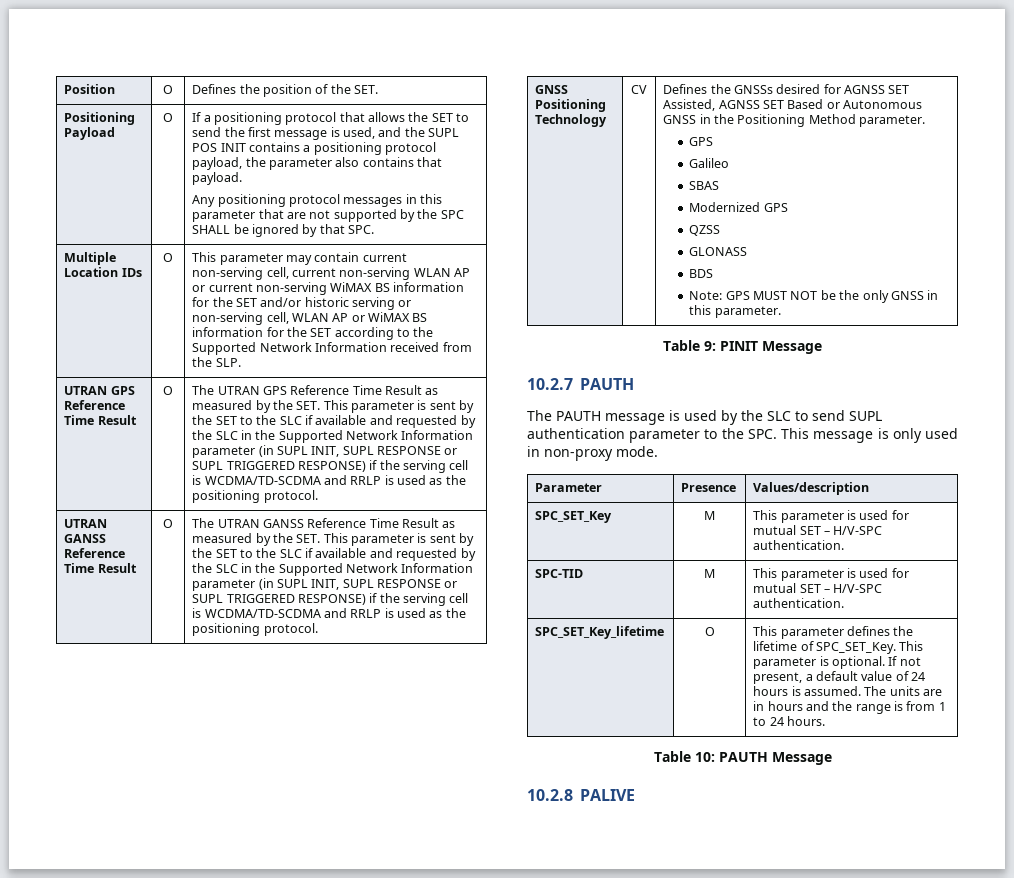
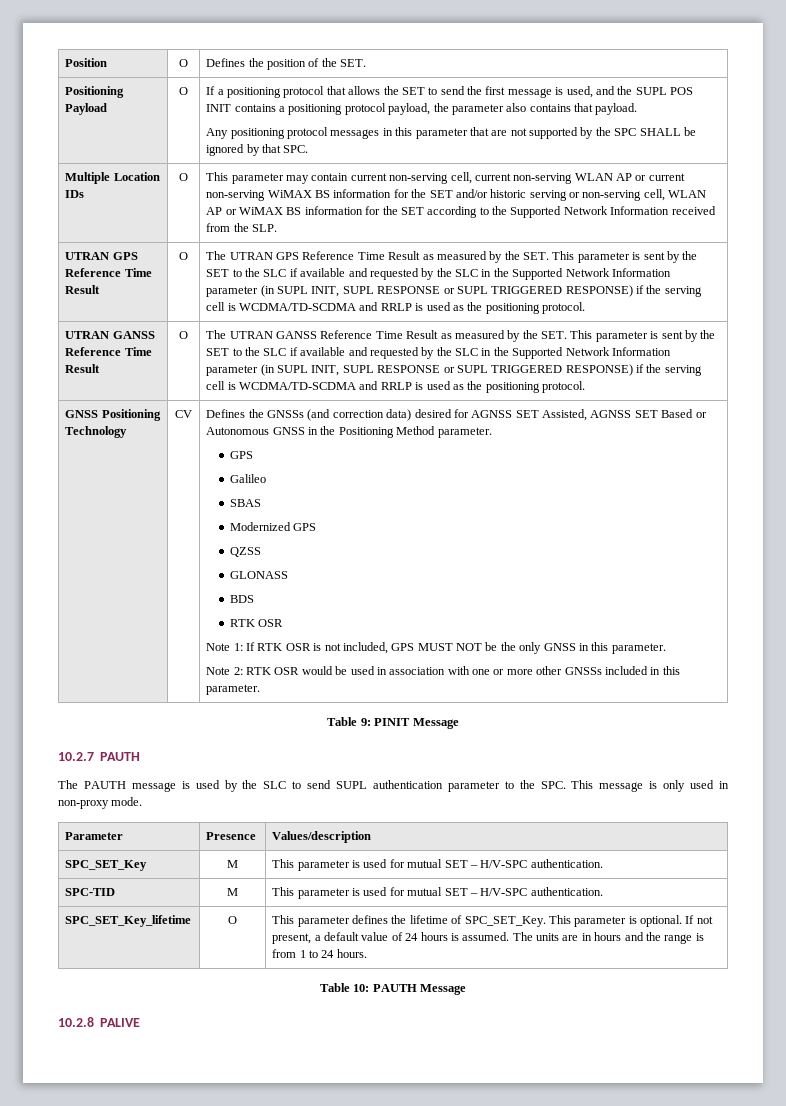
- Defines the GNSSs desired for AGNSS SET Assisted, AGNSS SET Based or Autonomous GNSS in the Positioning Method parameter.
+ Defines the GNSSs (and correction data) desired for AGNSS SET Assisted, AGNSS SET Based or Autonomous GNSS in the Positioning Method parameter.
  BDS
- Note: GPS MUST NOT be the only GNSS in this parameter.
+ RTK OSR
+ Note 1: If RTK OSR is not included, GPS MUST NOT be the only GNSS in this parameter.
+ Note 2: RTK OSR would be used in association with one or more other GNSSs included in this parameter.

